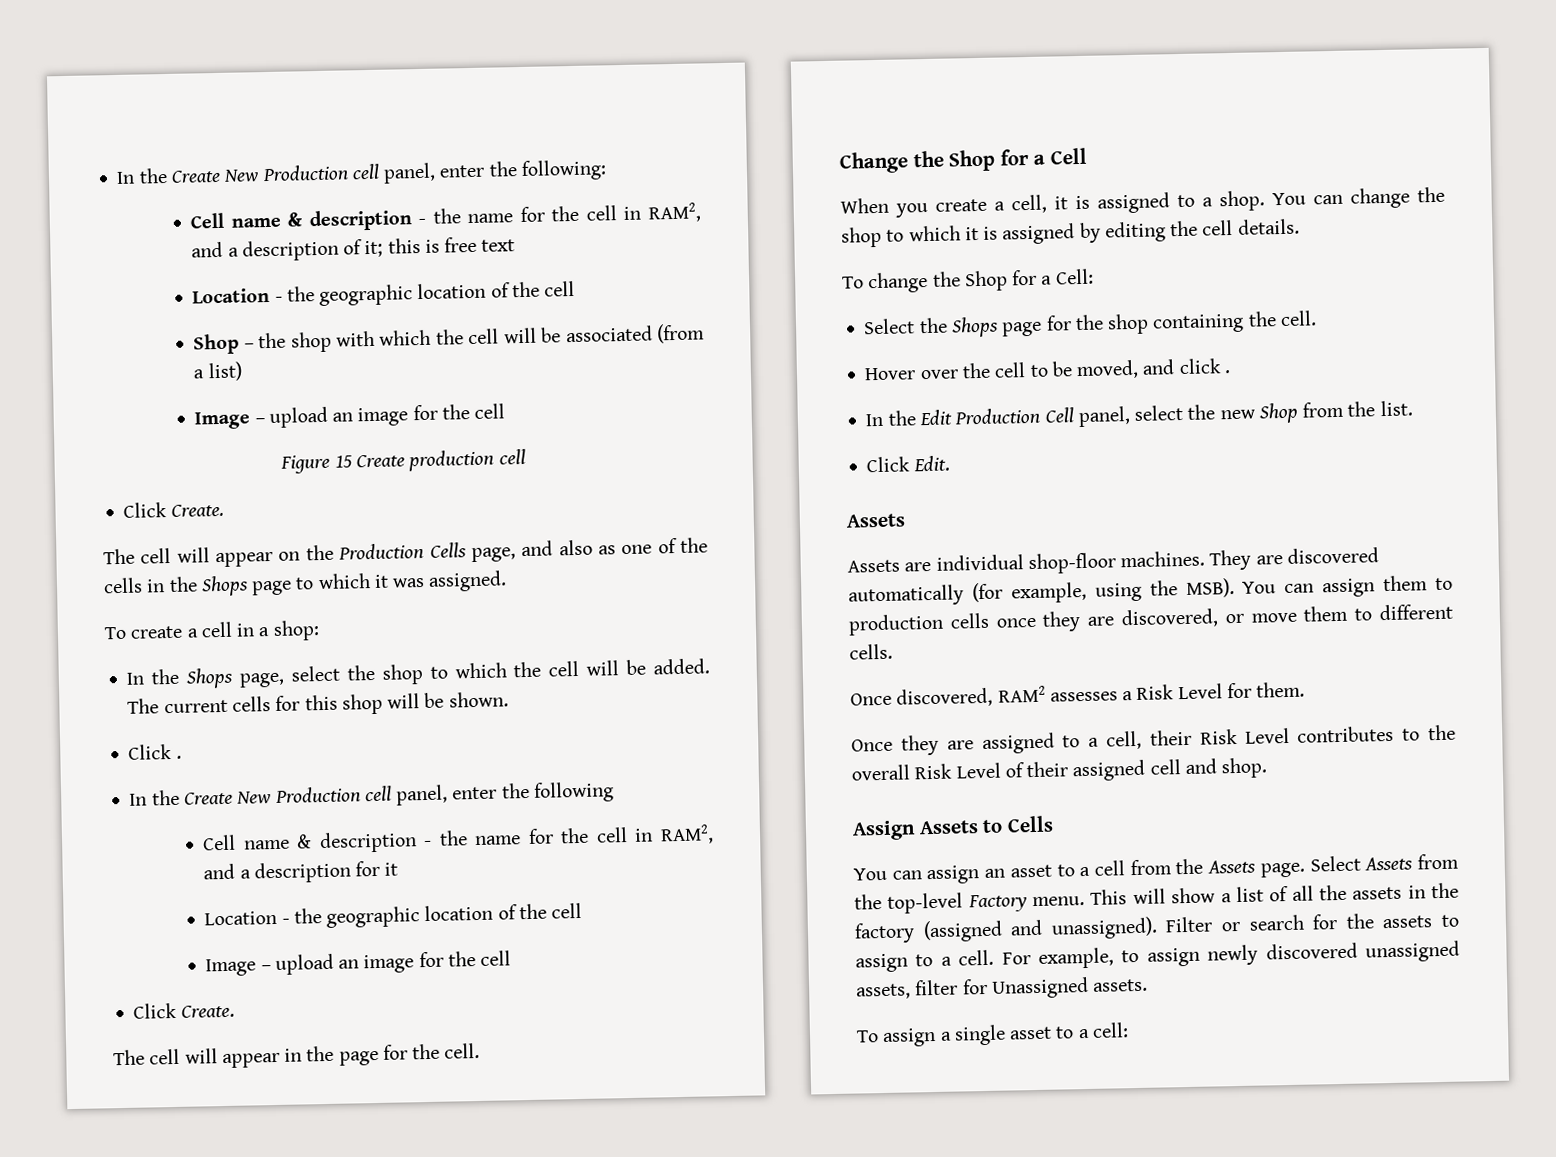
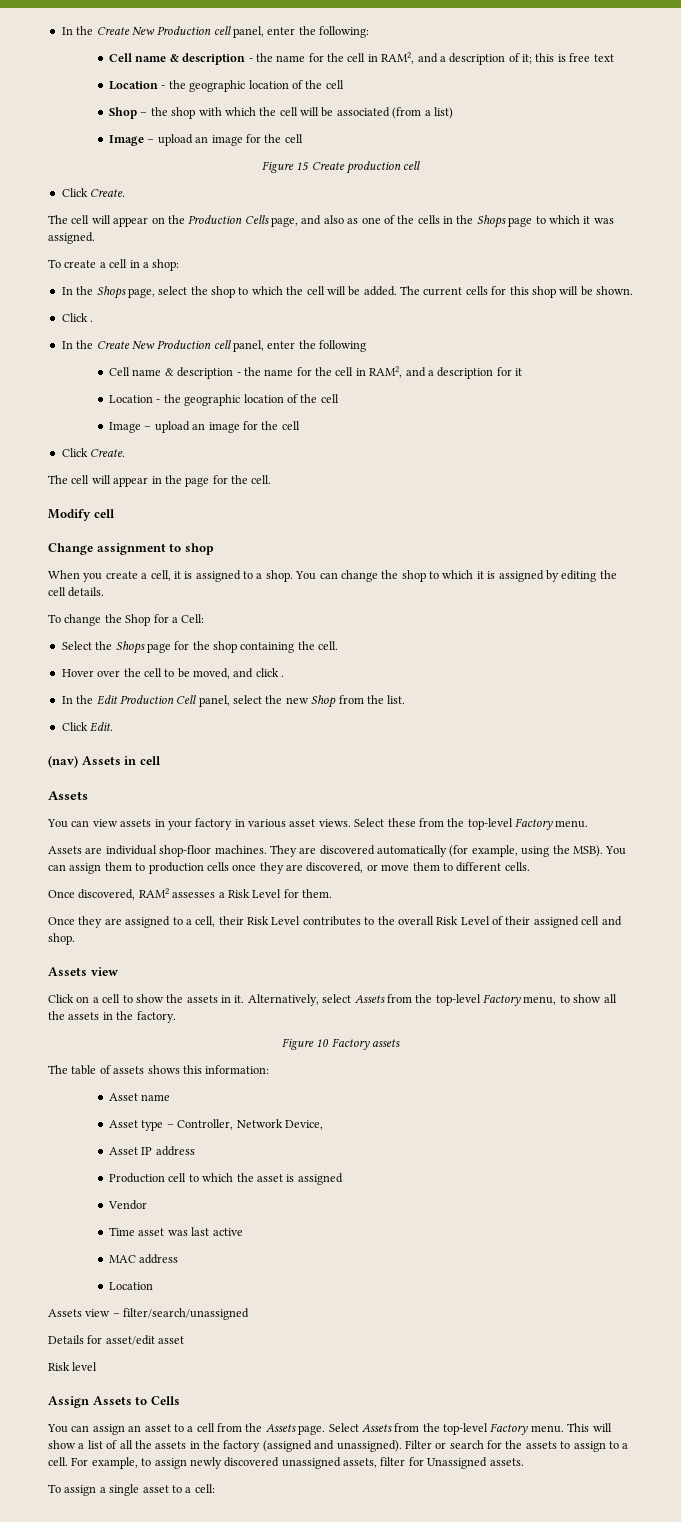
+ Modify cell
- Change the Shop for a Cell
+ Change assignment to shop
  Click Edit.
+ (nav) Assets in cell
  Assets
+ You can view assets in your factory in various asset views. Select these from the top-level Factory menu.
  Once they are assigned to a cell, their Risk Level contributes to the overall Risk Level of their assigned cell and shop.
+ Assets view
+ Click on a cell to show the assets in it. Alternatively, select Assets from the top-level Factory menu, to show all the assets in the factory.
+ Figure 10 Factory assets
+ The table of assets shows this information:
+ Asset name
+ Asset type – Controller, Network Device,
+ Asset IP address
+ Production cell to which the asset is assigned
+ Vendor
+ Time asset was last active
+ MAC address
+ Location
+ Assets view – filter/search/unassigned
+ Details for asset/edit asset
+ Risk level

